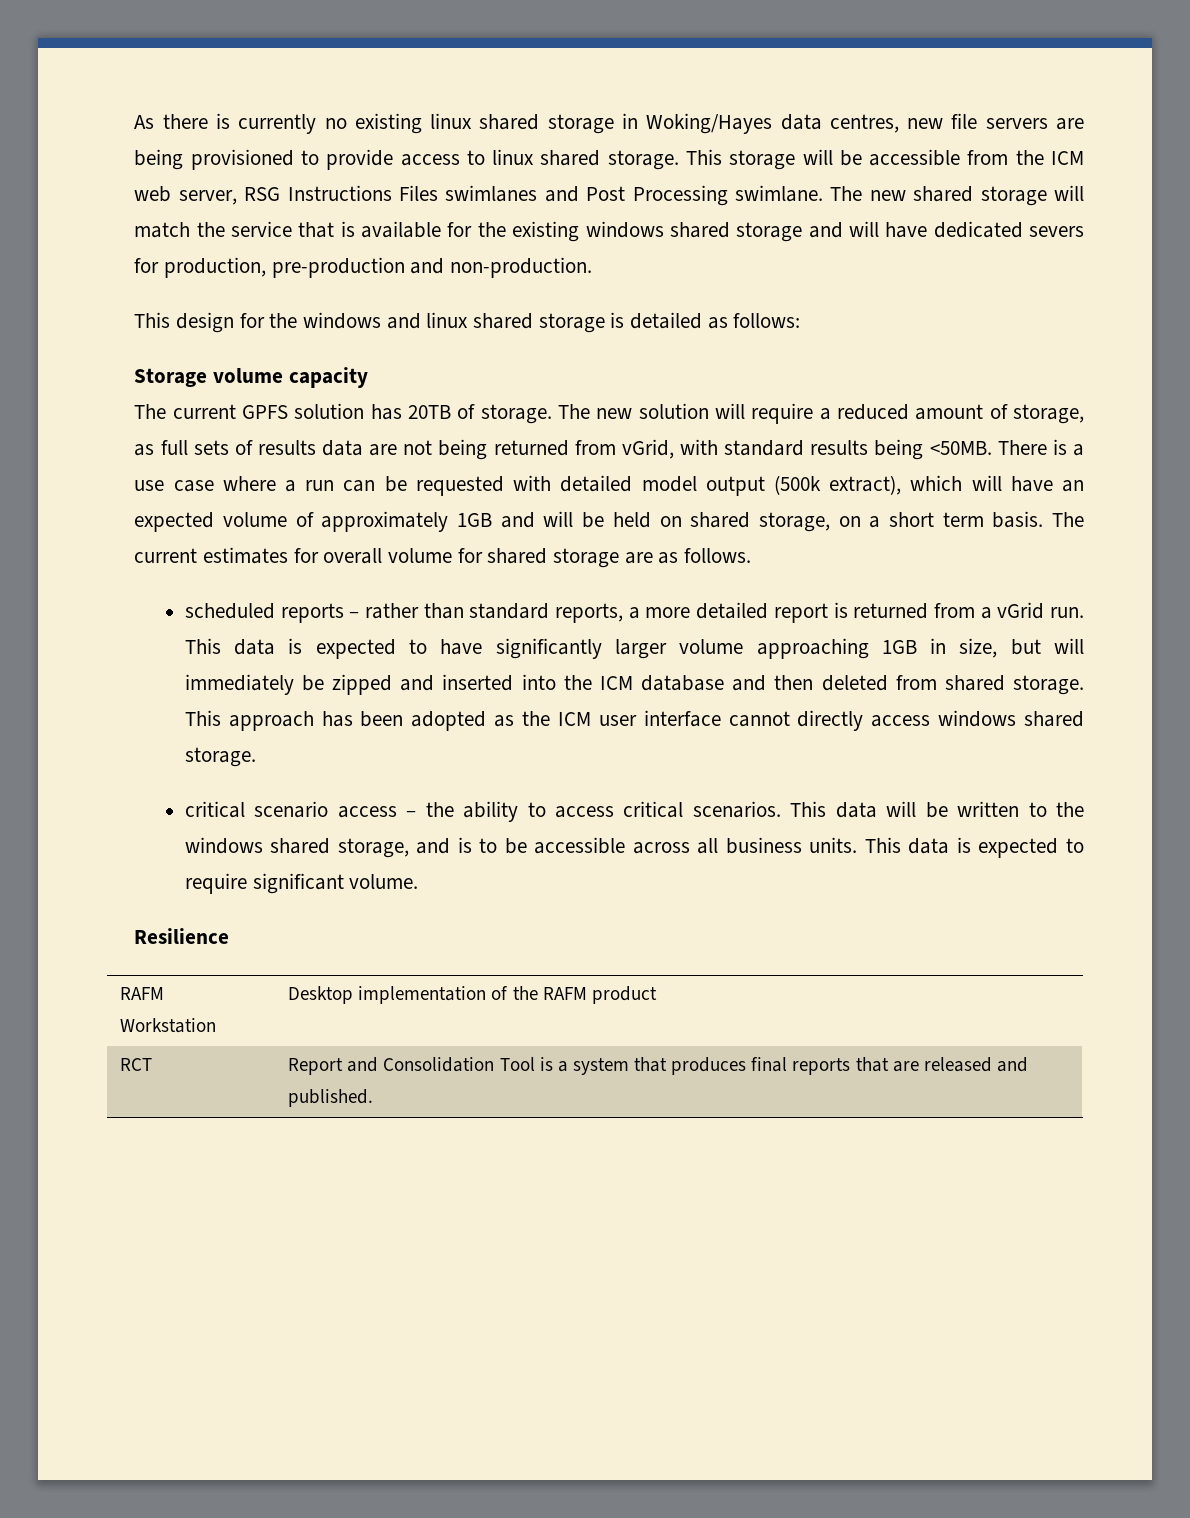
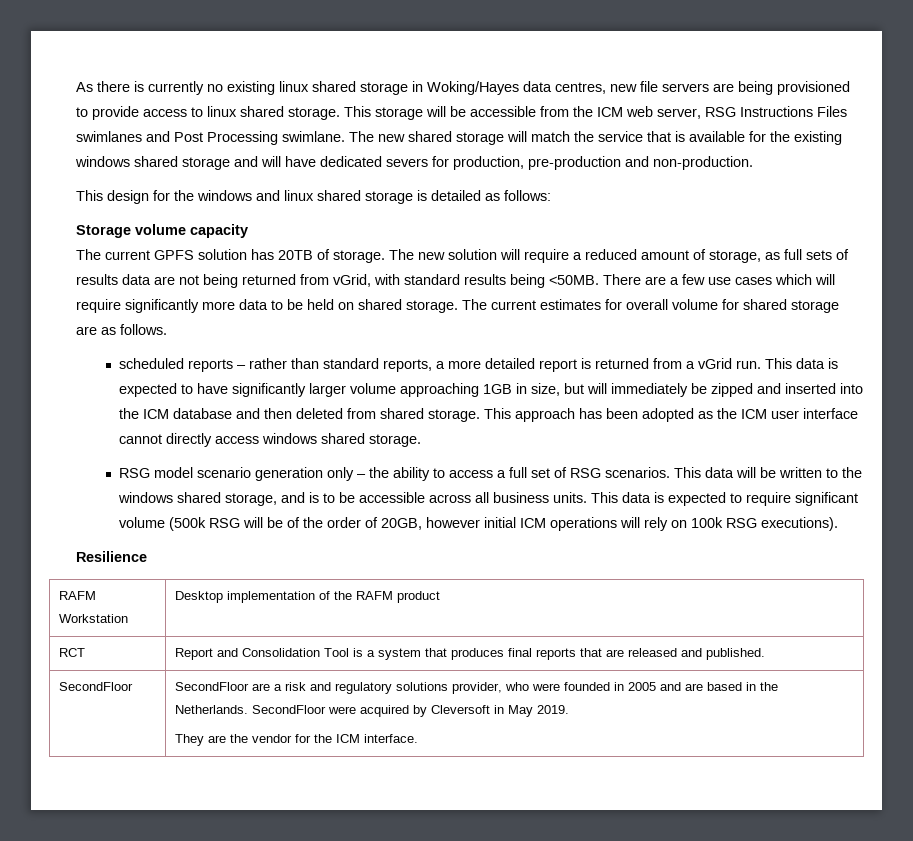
- There is a use case where a run can be requested with detailed model output (500k extract), which will have an expected volume of approximately 1GB and will be held on shared storage, on a short term basis.
+ There are a few use cases which will require significantly more data to be held on shared storage.
- critical scenario access – the ability to access critical scenarios.
+ RSG model scenario generation only – the ability to access a full set of RSG scenarios.
- This data is expected to require significant volume.
+ This data is expected to require significant volume (500k RSG will be of the order of 20GB, however initial ICM operations will rely on 100k RSG executions).
+ SecondFloor | SecondFloor are a risk and regulatory solutions provider, who were founded in 2005 and are based in the Netherlands. SecondFloor were acquired by Cleversoft in May 2019.
+ They are the vendor for the ICM interface.

